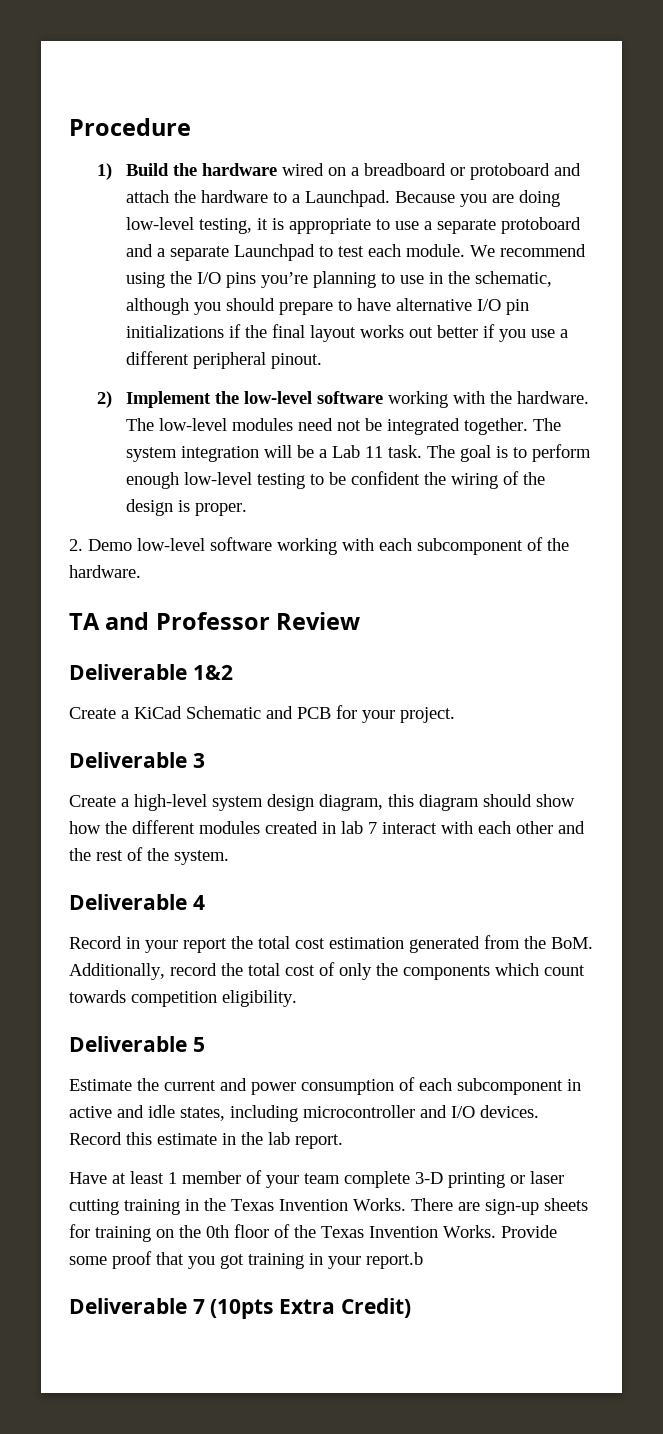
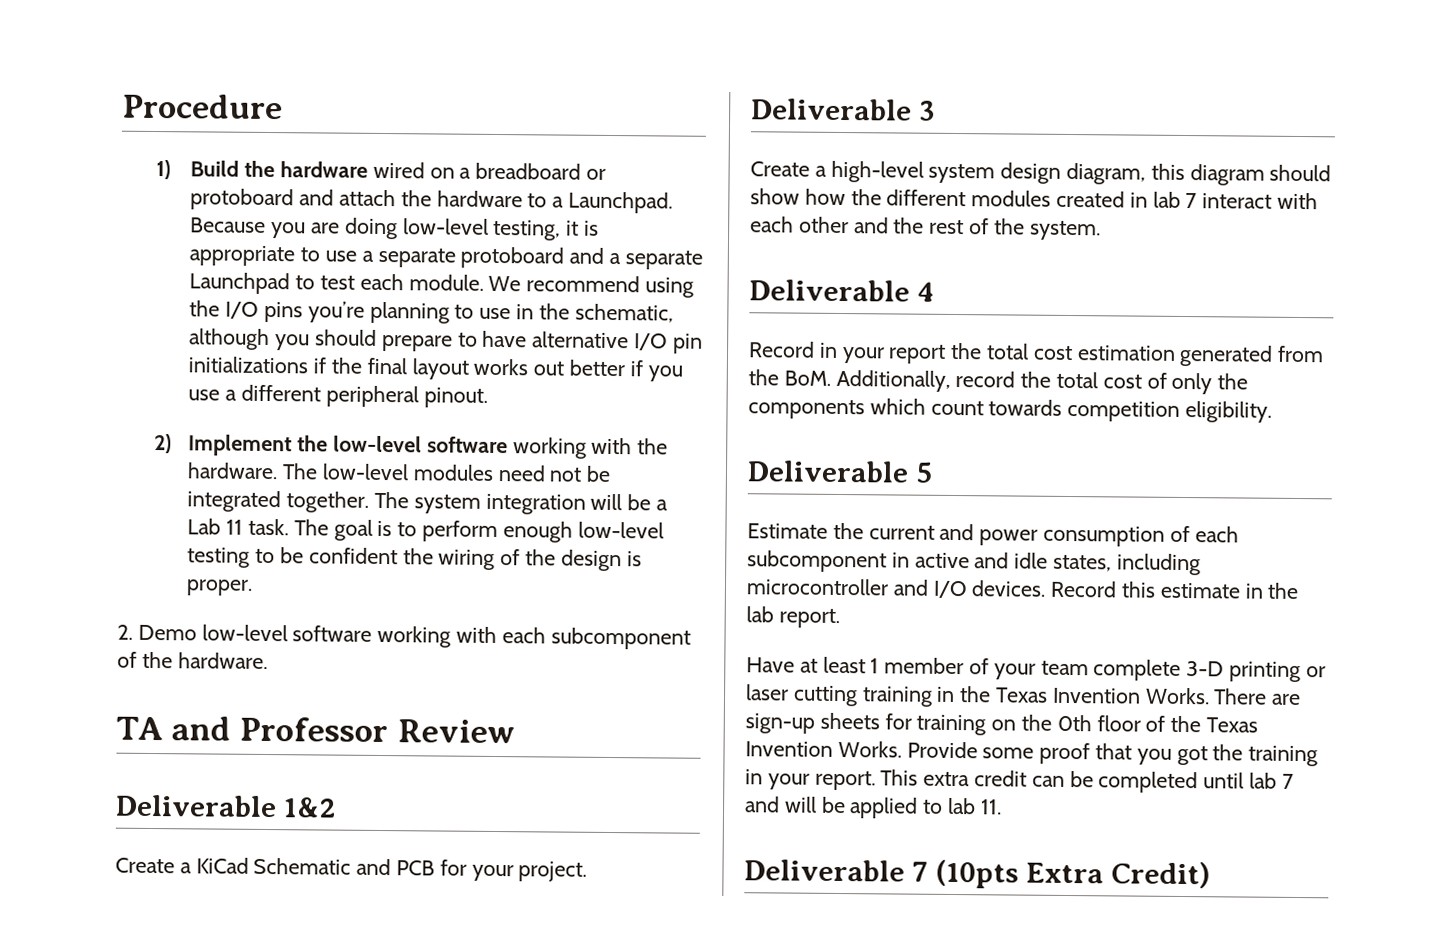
- Provide some proof that you got training in your report.b
+ Provide some proof that you got the training in your report. This extra credit can be completed until lab 7 and will be applied to lab 11.

